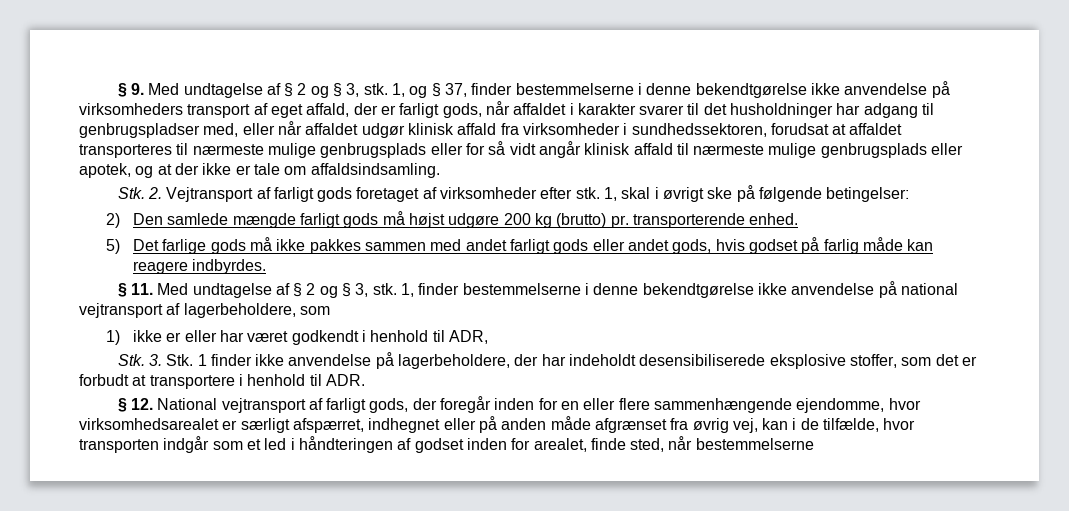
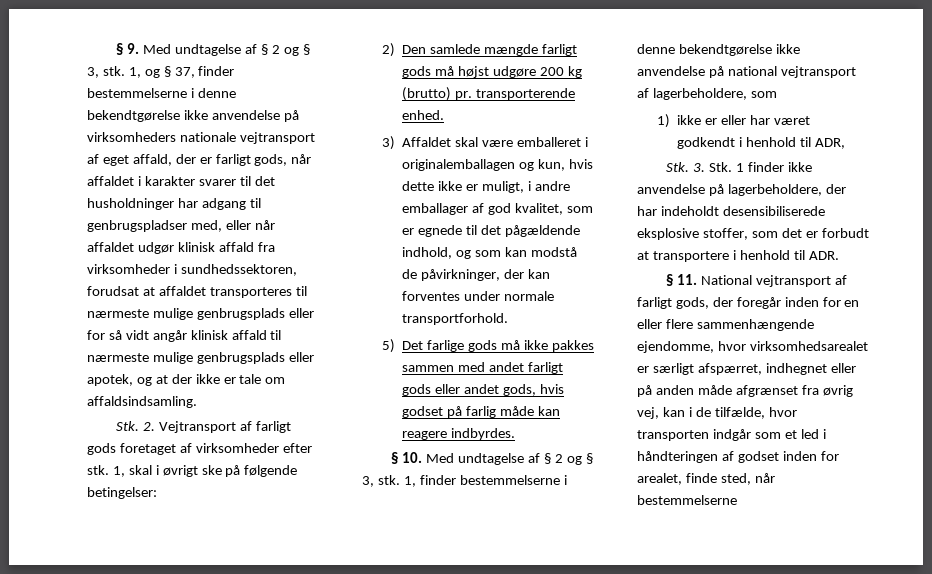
- 1, og § 37, finder bestemmelserne i denne bekendtgørelse ikke anvendelse på virksomheders transport af eget affald, der er farligt gods, når affaldet i karakter svarer til det husholdninger har adgang til genbrugspladser med, eller når affaldet udgør klinisk affald fra virksomheder i sundhedssektoren, forudsat at affaldet transporteres til nærmeste mulige genbrugsplads eller for så vidt angår klinisk affald til nærmeste mulige genbrugsplads eller apotek, og at der ikke er tale om affaldsindsamling.
+ 1, og § 37, finder bestemmelserne i denne bekendtgørelse ikke anvendelse på virksomheders nationale vejtransport af eget affald, der er farligt gods, når affaldet i karakter svarer til det husholdninger har adgang til genbrugspladser med, eller når affaldet udgør klinisk affald fra virksomheder i sundhedssektoren, forudsat at affaldet transporteres til nærmeste mulige genbrugsplads eller for så vidt angår klinisk affald til nærmeste mulige genbrugsplads eller apotek, og at der ikke er tale om affaldsindsamling.
+ 3) Affaldet skal være emballeret i originalemballagen og kun, hvis dette ikke er muligt, i andre emballager af god kvalitet, som er egnede til det pågældende indhold, og som kan modstå de påvirkninger, der kan forventes under normale transportforhold.
- § 11. Med undtagelse af § 2 og § 3, stk.
+ § 10. Med undtagelse af § 2 og § 3, stk.
- § 12. National vejtransport af farligt gods, der foregår inden for en eller flere sammenhængende ejendomme, hvor virksomhedsarealet er særligt afspærret, indhegnet eller på anden måde afgrænset fra øvrig vej, kan i de tilfælde, hvor transporten indgår som et led i håndteringen af godset inden for arealet, finde sted, når bestemmelserne
+ § 11. National vejtransport af farligt gods, der foregår inden for en eller flere sammenhængende ejendomme, hvor virksomhedsarealet er særligt afspærret, indhegnet eller på anden måde afgrænset fra øvrig vej, kan i de tilfælde, hvor transporten indgår som et led i håndteringen af godset inden for arealet, finde sted, når bestemmelserne

